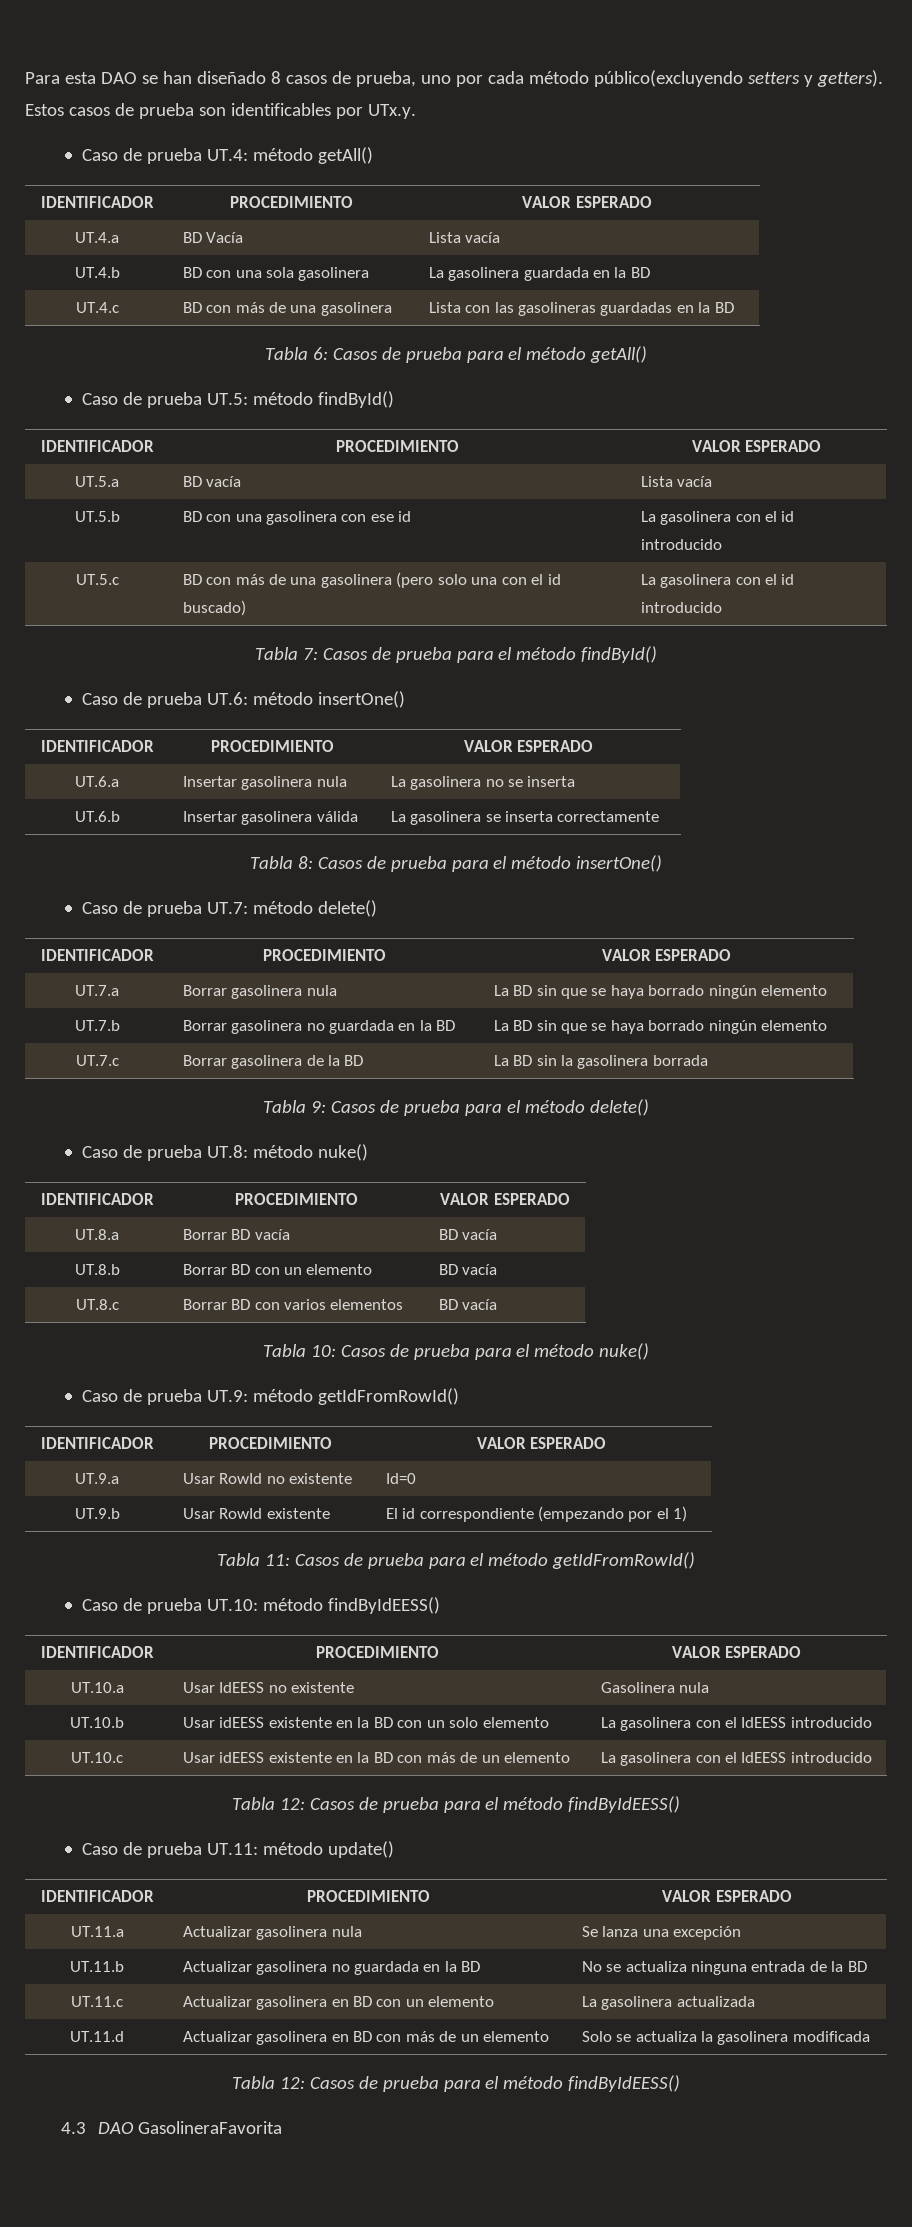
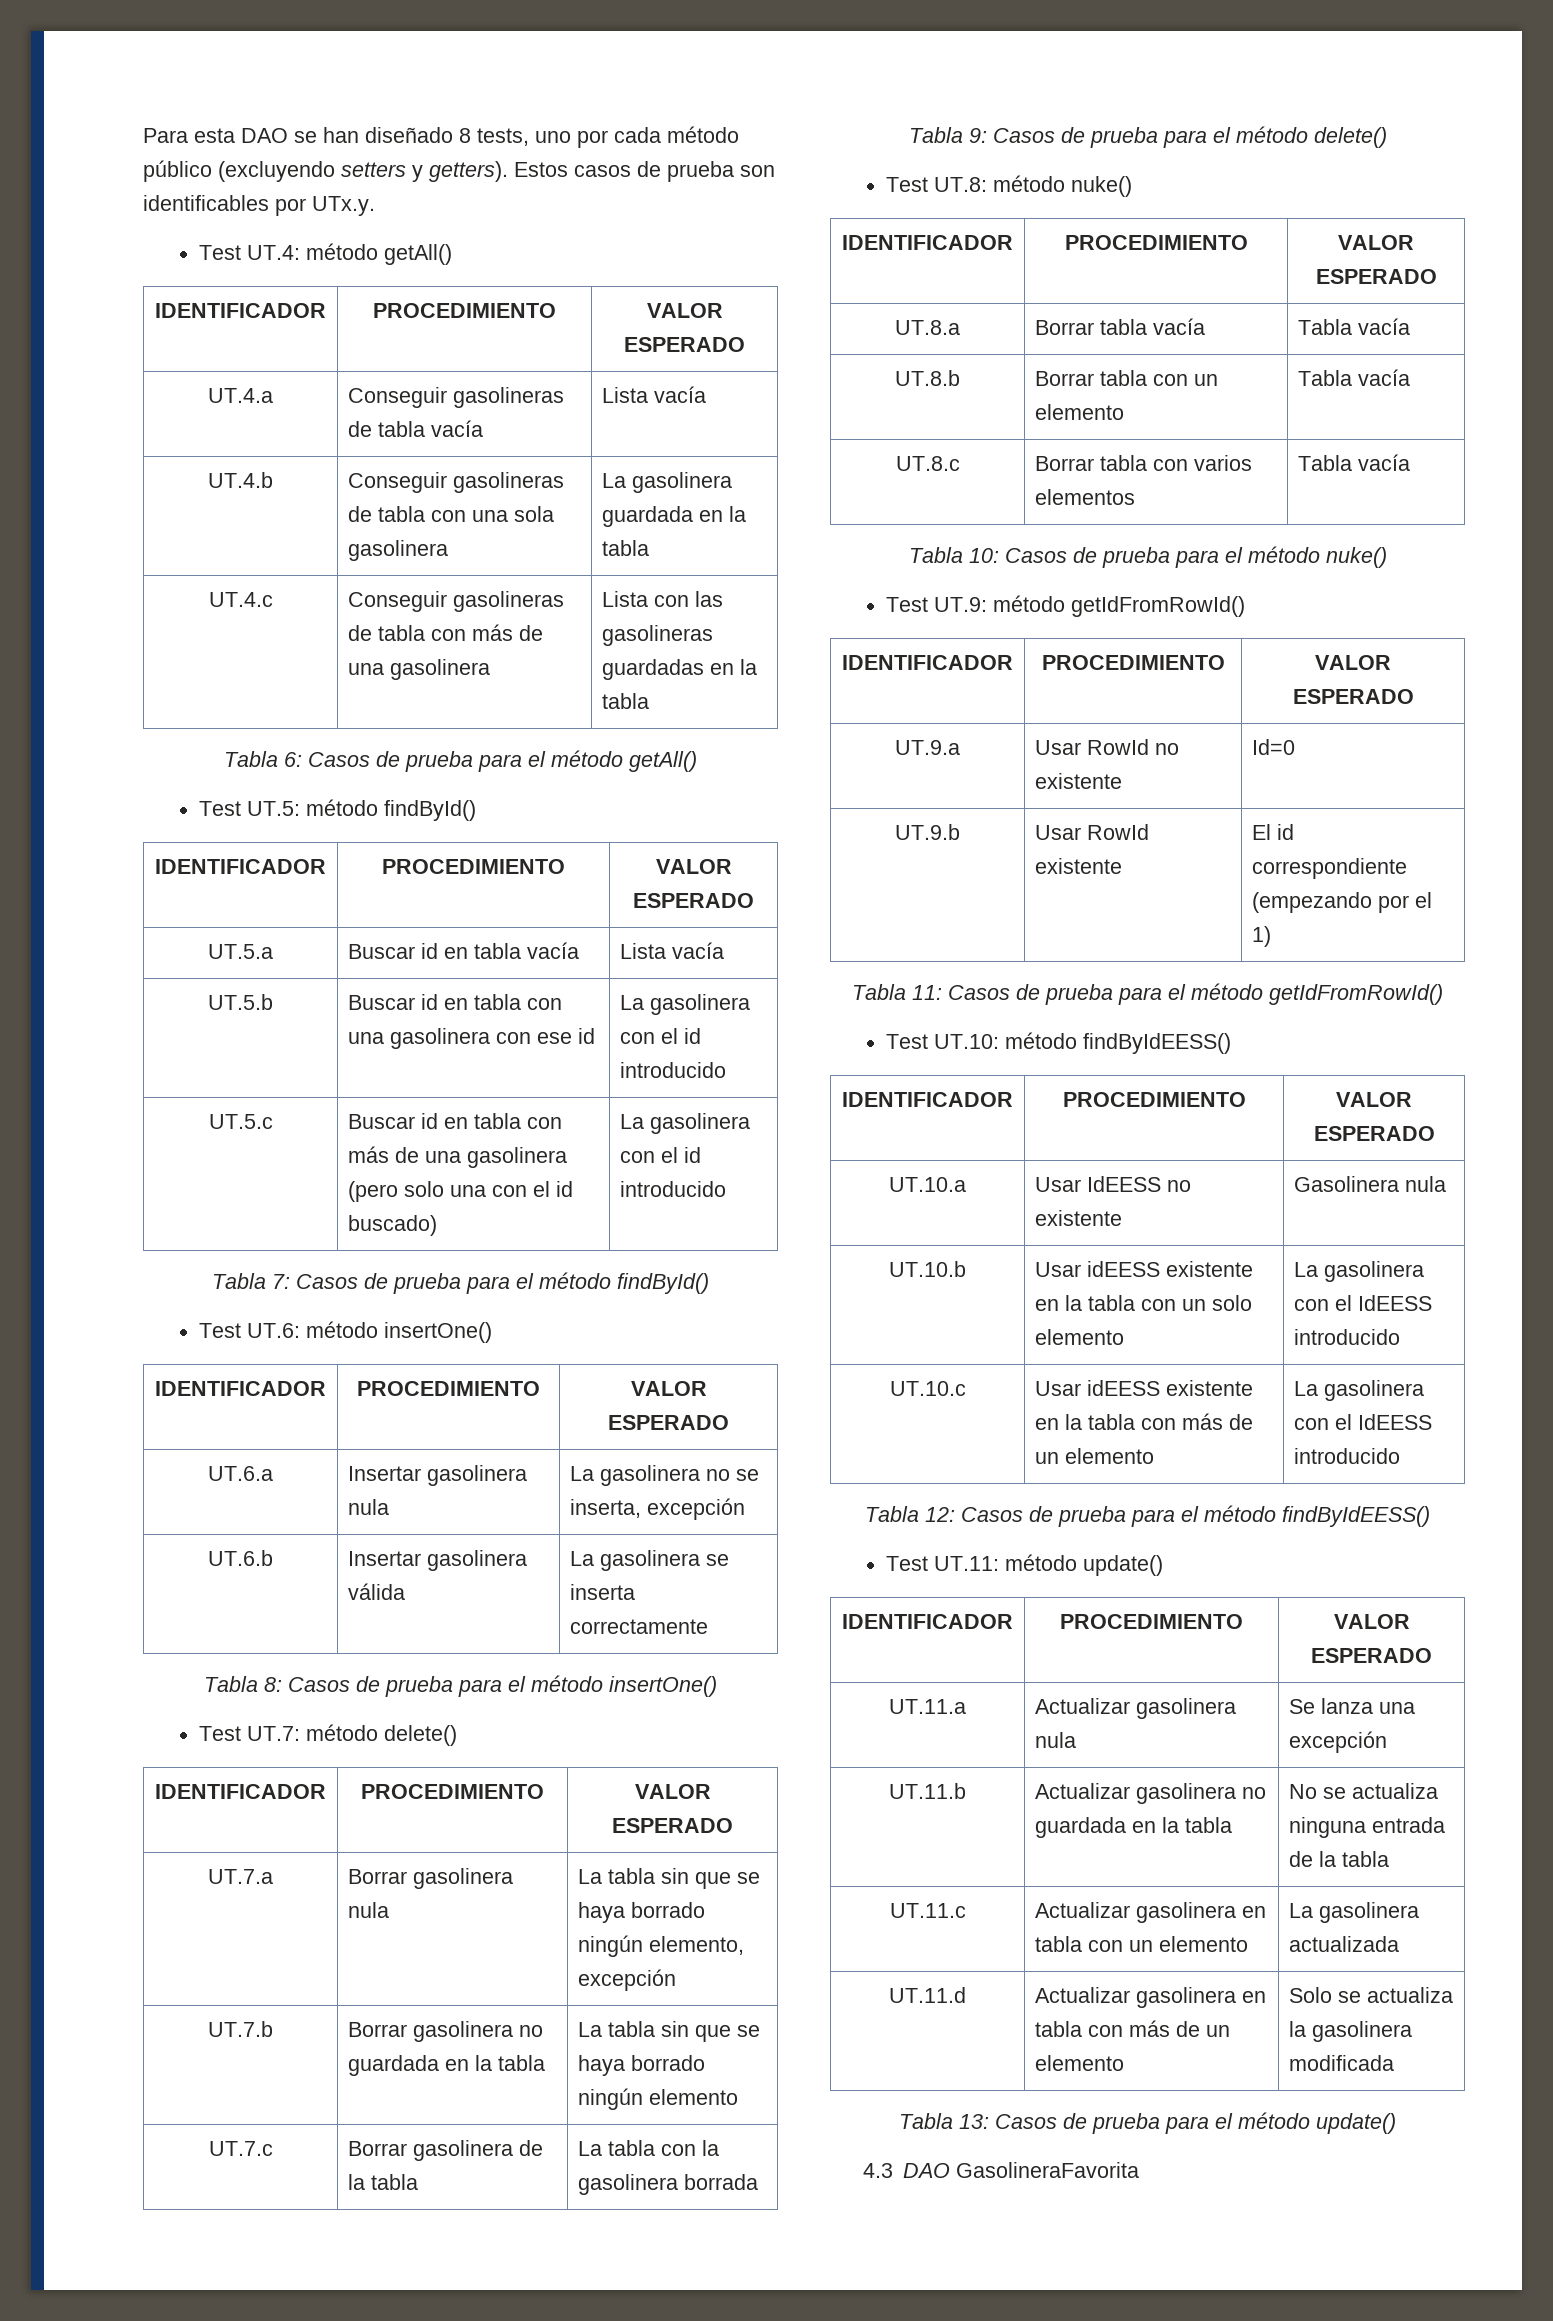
- Para esta DAO se han diseñado 8 casos de prueba, uno por cada método público(excluyendo setters y getters).
+ Para esta DAO se han diseñado 8 tests, uno por cada método público (excluyendo setters y getters).
- Caso de prueba UT.4: método getAll()
+ Test UT.4: método getAll()
- UT.4.a | BD Vacía | Lista vacía
+ UT.4.a | Conseguir gasolineras de tabla vacía | Lista vacía
- UT.4.b | BD con una sola gasolinera | La gasolinera guardada en la BD
+ UT.4.b | Conseguir gasolineras de tabla con una sola gasolinera | La gasolinera guardada en la tabla
- UT.4.c | BD con más de una gasolinera | Lista con las gasolineras guardadas en la BD
+ UT.4.c | Conseguir gasolineras de tabla con más de una gasolinera | Lista con las gasolineras guardadas en la tabla
- Caso de prueba UT.5: método findById()
+ Test UT.5: método findById()
- UT.5.a | BD vacía | Lista vacía
+ UT.5.a | Buscar id en tabla vacía | Lista vacía
- UT.5.b | BD con una gasolinera con ese id | La gasolinera con el id introducido
+ UT.5.b | Buscar id en tabla con una gasolinera con ese id | La gasolinera con el id introducido
- UT.5.c | BD con más de una gasolinera (pero solo una con el id buscado) | La gasolinera con el id introducido
+ UT.5.c | Buscar id en tabla con más de una gasolinera (pero solo una con el id buscado) | La gasolinera con el id introducido
- Caso de prueba UT.6: método insertOne()
+ Test UT.6: método insertOne()
- UT.6.a | Insertar gasolinera nula | La gasolinera no se inserta
+ UT.6.a | Insertar gasolinera nula | La gasolinera no se inserta, excepción
- Caso de prueba UT.7: método delete()
+ Test UT.7: método delete()
- UT.7.a | Borrar gasolinera nula | La BD sin que se haya borrado ningún elemento
+ UT.7.a | Borrar gasolinera nula | La tabla sin que se haya borrado ningún elemento, excepción
- UT.7.b | Borrar gasolinera no guardada en la BD | La BD sin que se haya borrado ningún elemento
+ UT.7.b | Borrar gasolinera no guardada en la tabla | La tabla sin que se haya borrado ningún elemento
- UT.7.c | Borrar gasolinera de la BD | La BD sin la gasolinera borrada
+ UT.7.c | Borrar gasolinera de la tabla | La tabla con la gasolinera borrada
- Caso de prueba UT.8: método nuke()
+ Test UT.8: método nuke()
- UT.8.a | Borrar BD vacía | BD vacía
+ UT.8.a | Borrar tabla vacía | Tabla vacía
- UT.8.b | Borrar BD con un elemento | BD vacía
+ UT.8.b | Borrar tabla con un elemento | Tabla vacía
- UT.8.c | Borrar BD con varios elementos | BD vacía
+ UT.8.c | Borrar tabla con varios elementos | Tabla vacía
- Caso de prueba UT.9: método getIdFromRowId()
+ Test UT.9: método getIdFromRowId()
- Caso de prueba UT.10: método findByIdEESS()
+ Test UT.10: método findByIdEESS()
- UT.10.b | Usar idEESS existente en la BD con un solo elemento | La gasolinera con el IdEESS introducido
+ UT.10.b | Usar idEESS existente en la tabla con un solo elemento | La gasolinera con el IdEESS introducido
- UT.10.c | Usar idEESS existente en la BD con más de un elemento | La gasolinera con el IdEESS introducido
+ UT.10.c | Usar idEESS existente en la tabla con más de un elemento | La gasolinera con el IdEESS introducido
- Caso de prueba UT.11: método update()
+ Test UT.11: método update()
- UT.11.b | Actualizar gasolinera no guardada en la BD | No se actualiza ninguna entrada de la BD
+ UT.11.b | Actualizar gasolinera no guardada en la tabla | No se actualiza ninguna entrada de la tabla
- UT.11.c | Actualizar gasolinera en BD con un elemento | La gasolinera actualizada
+ UT.11.c | Actualizar gasolinera en tabla con un elemento | La gasolinera actualizada
- UT.11.d | Actualizar gasolinera en BD con más de un elemento | Solo se actualiza la gasolinera modificada
- Tabla 12: Casos de prueba para el método findByIdEESS()
+ UT.11.d | Actualizar gasolinera en tabla con más de un elemento | Solo se actualiza la gasolinera modificada
+ Tabla 13: Casos de prueba para el método update()

